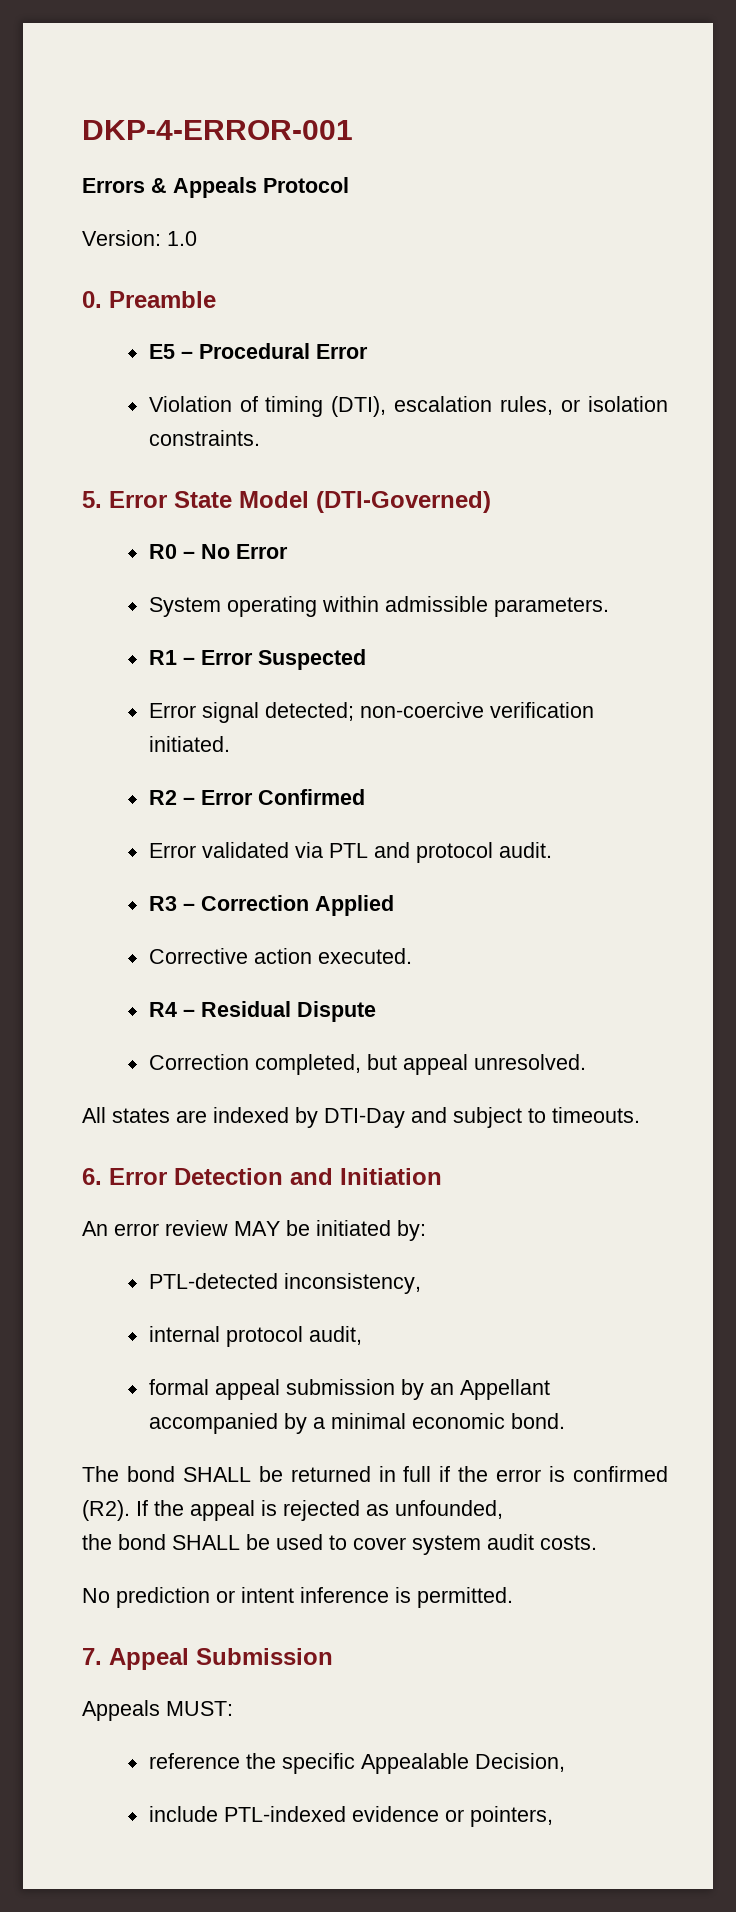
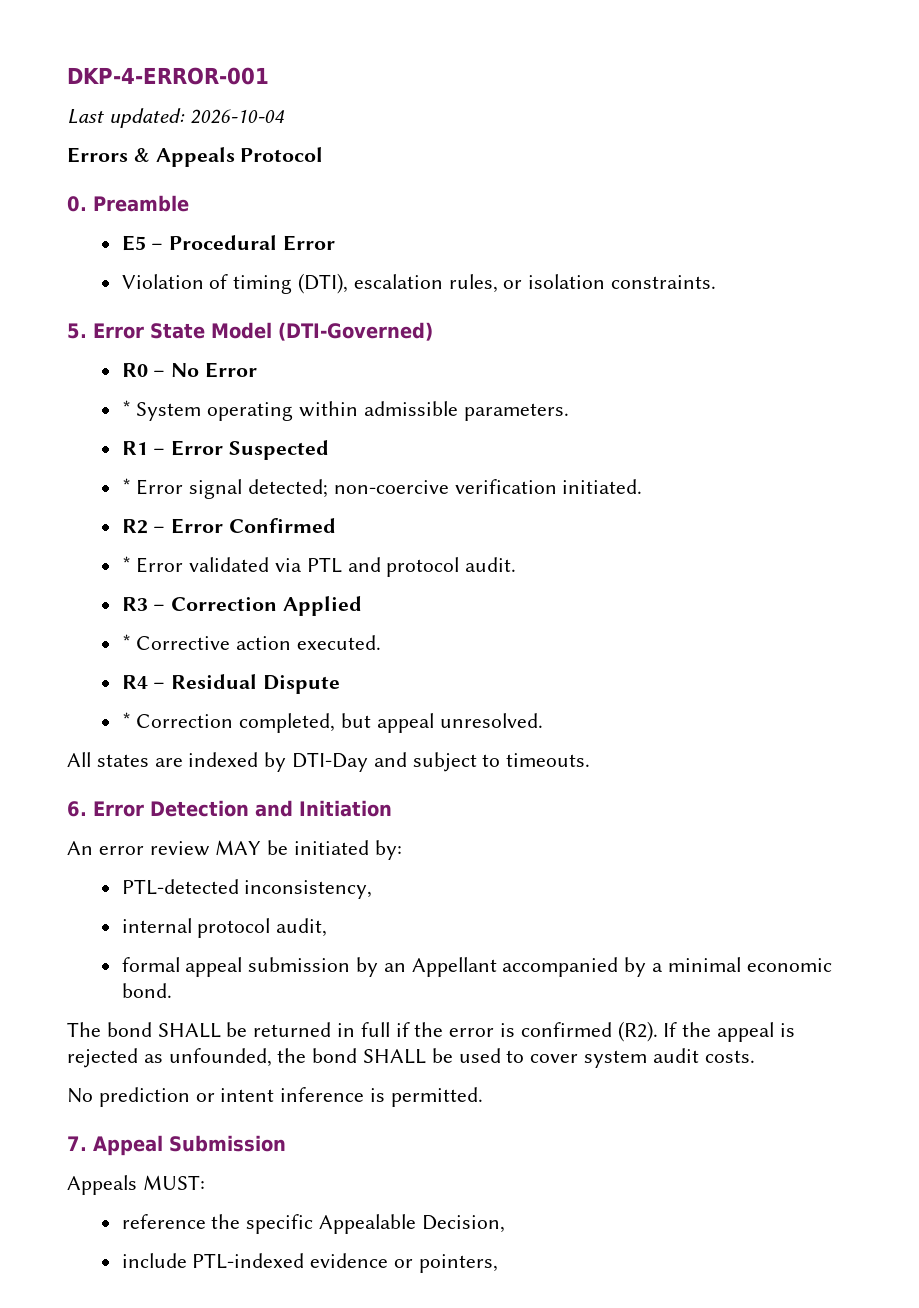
+ Last updated: 2026-10-04
- Version: 1.0
- System operating within admissible parameters.
+ * System operating within admissible parameters.
- Error signal detected; non-coercive verification initiated.
+ * Error signal detected; non-coercive verification initiated.
- Error validated via PTL and protocol audit.
+ * Error validated via PTL and protocol audit.
- Corrective action executed.
+ * Corrective action executed.
- Correction completed, but appeal unresolved.
+ * Correction completed, but appeal unresolved.
- The bond SHALL be returned in full if the error is confirmed (R2). If the appeal is rejected as unfounded,
- the bond SHALL be used to cover system audit costs.
+ The bond SHALL be returned in full if the error is confirmed (R2). If the appeal is rejected as unfounded, the bond SHALL be used to cover system audit costs.

